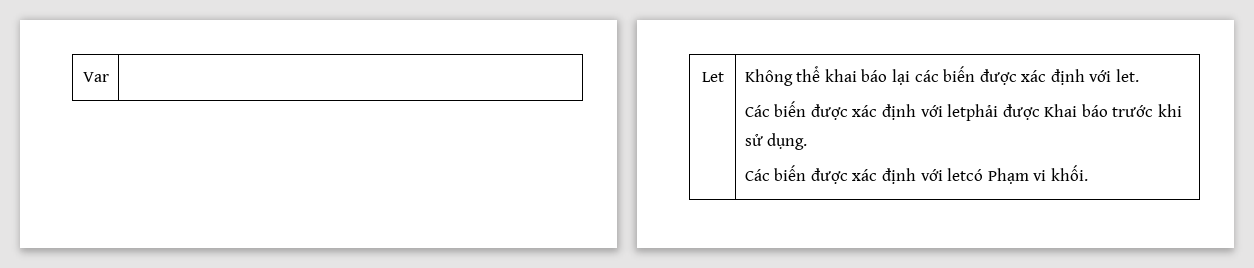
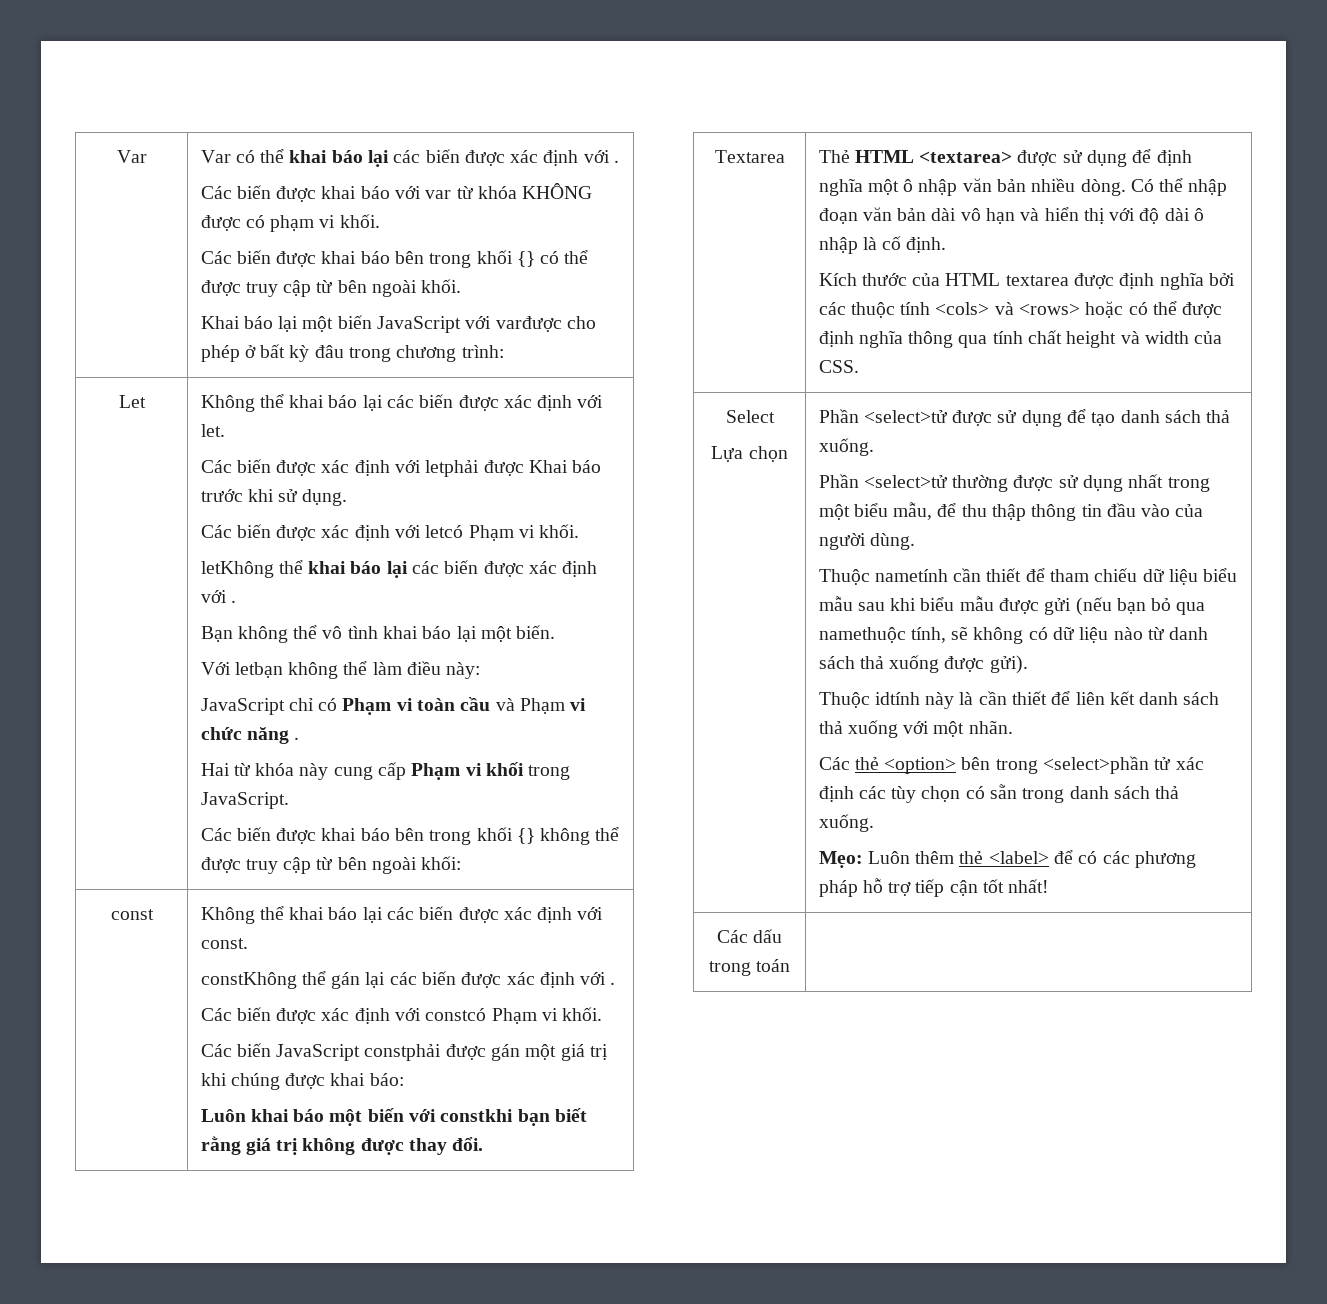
+ Var có thể khai báo lại các biến được xác định với .
+ Các biến được khai báo với var từ khóa KHÔNG được có phạm vi khối.
+ Các biến được khai báo bên trong khối {} có thể được truy cập từ bên ngoài khối.
+ Khai báo lại một biến JavaScript với varđược cho phép ở bất kỳ đâu trong chương trình:
+ letKhông thể khai báo lại các biến được xác định với .
+ Bạn không thể vô tình khai báo lại một biến.
+ Với letbạn không thể làm điều này:
+ JavaScript chỉ có Phạm vi toàn cầu và Phạm vi chức năng .
+ Hai từ khóa này cung cấp Phạm vi khối trong JavaScript.
+ Các biến được khai báo bên trong khối {} không thể được truy cập từ bên ngoài khối:
+ const | Không thể khai báo lại các biến được xác định với const.
+ constKhông thể gán lại các biến được xác định với .
+ Các biến được xác định với constcó Phạm vi khối.
+ Các biến JavaScript constphải được gán một giá trị khi chúng được khai báo:
+ Luôn khai báo một biến với constkhi bạn biết rằng giá trị không được thay đổi.
+ Textarea | Thẻ HTML <textarea> được sử dụng để định nghĩa một ô nhập văn bản nhiều dòng. Có thể nhập đoạn văn bản dài vô hạn và hiển thị với độ dài ô nhập là cố định.
+ Kích thước của HTML textarea được định nghĩa bởi các thuộc tính <cols> và <rows> hoặc có thể được định nghĩa thông qua tính chất height và width của CSS.
+ Select
+ Lựa chọn | Phần <select>tử được sử dụng để tạo danh sách thả xuống.
+ Phần <select>tử thường được sử dụng nhất trong một biểu mẫu, để thu thập thông tin đầu vào của người dùng.
+ Thuộc nametính cần thiết để tham chiếu dữ liệu biểu mẫu sau khi biểu mẫu được gửi (nếu bạn bỏ qua namethuộc tính, sẽ không có dữ liệu nào từ danh sách thả xuống được gửi).
+ Thuộc idtính này là cần thiết để liên kết danh sách thả xuống với một nhãn.
+ Các thẻ <option> bên trong <select>phần tử xác định các tùy chọn có sẵn trong danh sách thả xuống.
+ Mẹo: Luôn thêm thẻ <label> để có các phương pháp hỗ trợ tiếp cận tốt nhất!
+ Các dấu trong toán |

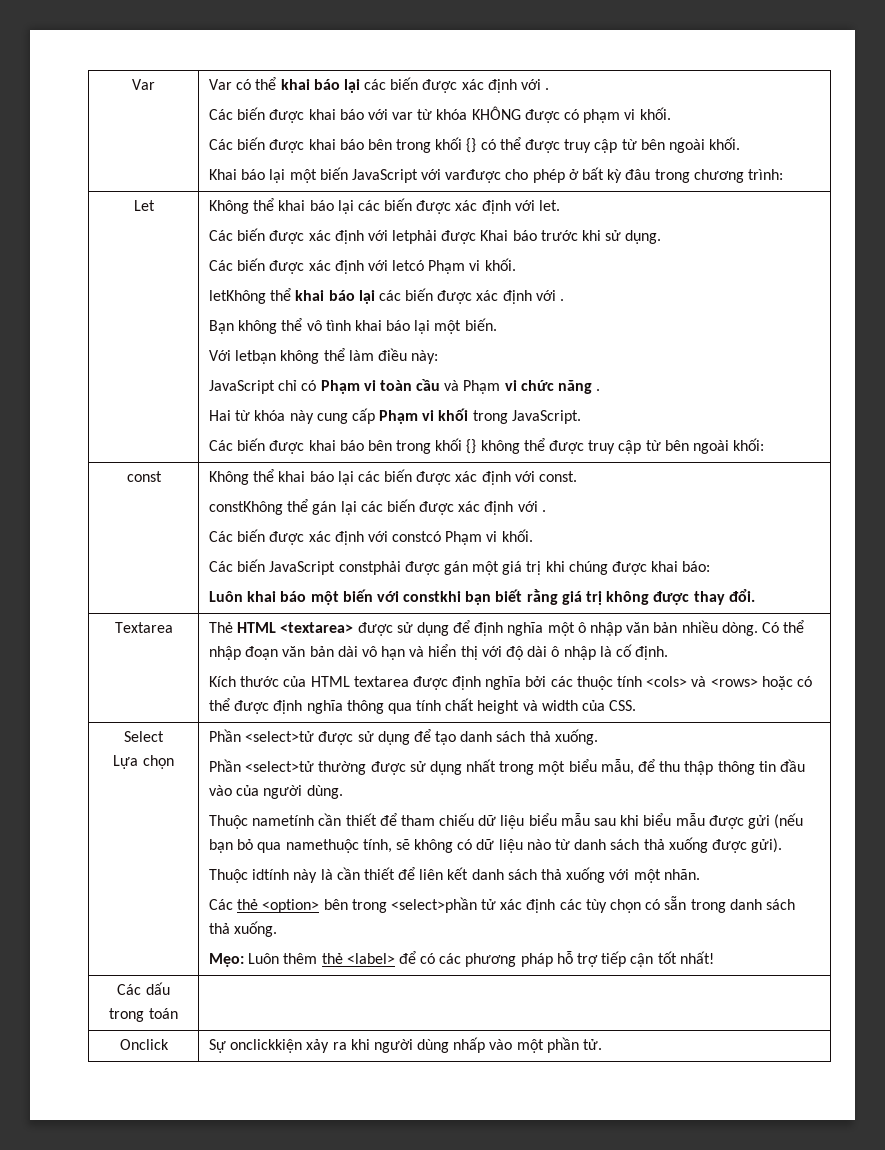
+ Onclick | Sự onclickkiện xảy ra khi người dùng nhấp vào một phần tử.

